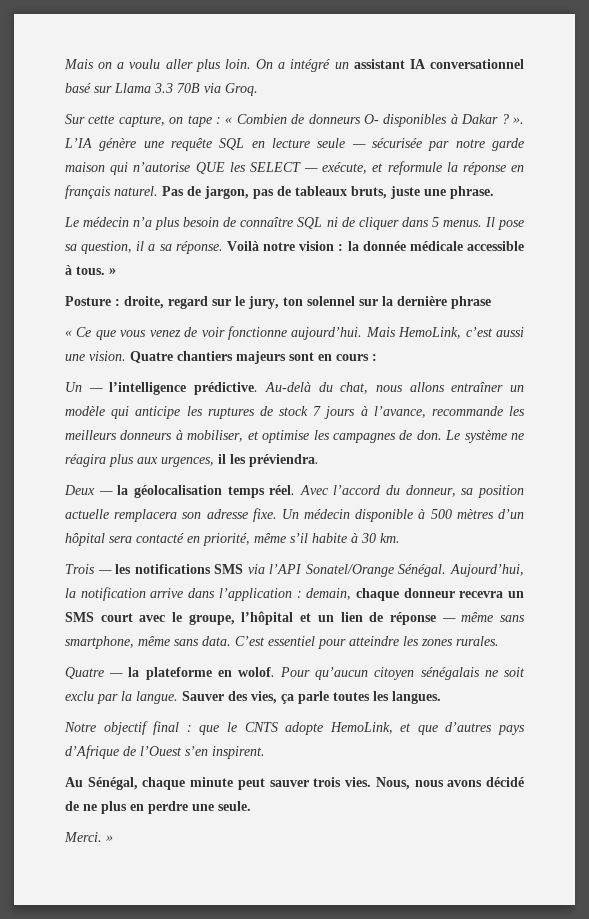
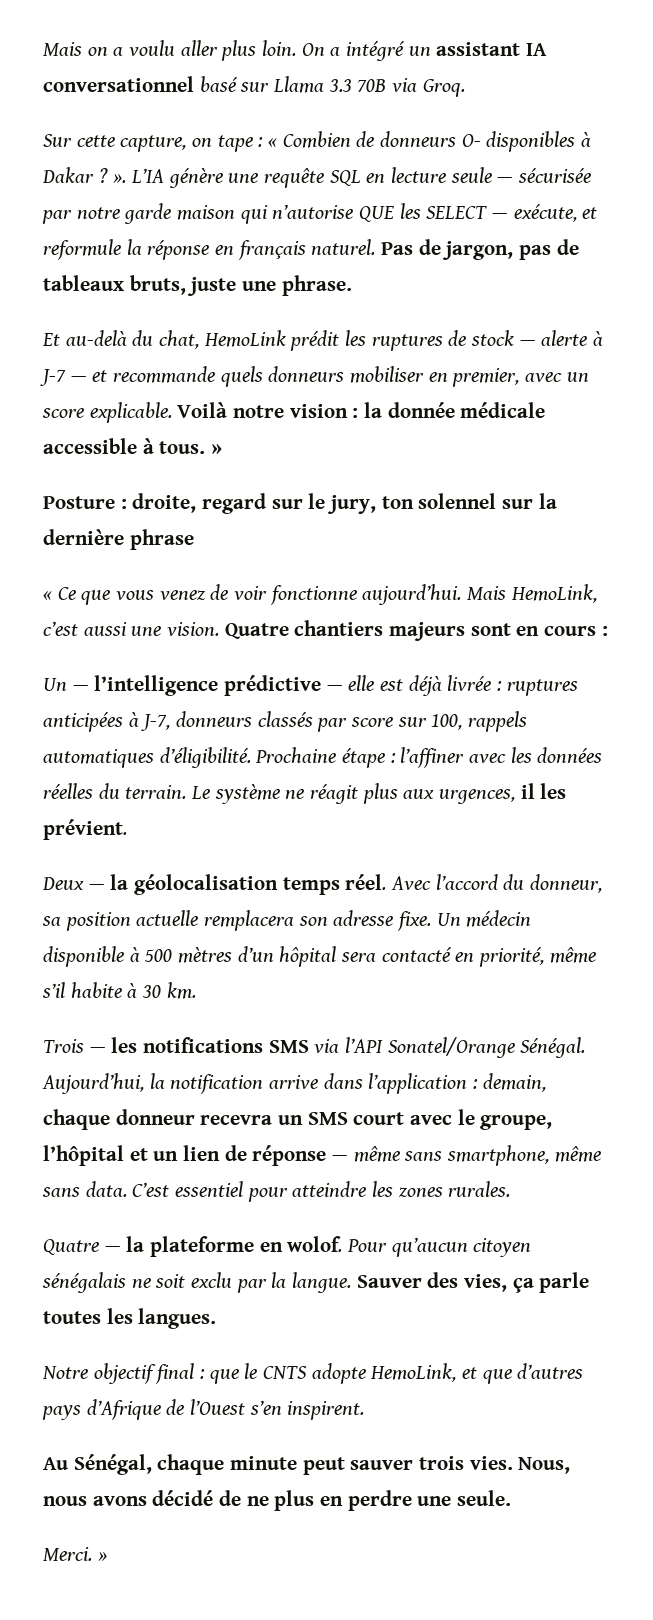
- Le médecin n’a plus besoin de connaître SQL ni de cliquer dans 5 menus. Il pose sa question, il a sa réponse.
+ Et au-delà du chat, HemoLink prédit les ruptures de stock — alerte à J-7 — et recommande quels donneurs mobiliser en premier, avec un score explicable.
- Un — l’intelligence prédictive. Au-delà du chat, nous allons entraîner un modèle qui anticipe les ruptures de stock 7 jours à l’avance, recommande les meilleurs donneurs à mobiliser, et optimise les campagnes de don.
+ Un — l’intelligence prédictive — elle est déjà livrée : ruptures anticipées à J-7, donneurs classés par score sur 100, rappels automatiques d’éligibilité. Prochaine étape : l’affiner avec les données réelles du terrain.
- Le système ne réagira plus aux urgences, il les préviendra.
+ Le système ne réagit plus aux urgences, il les prévient.

